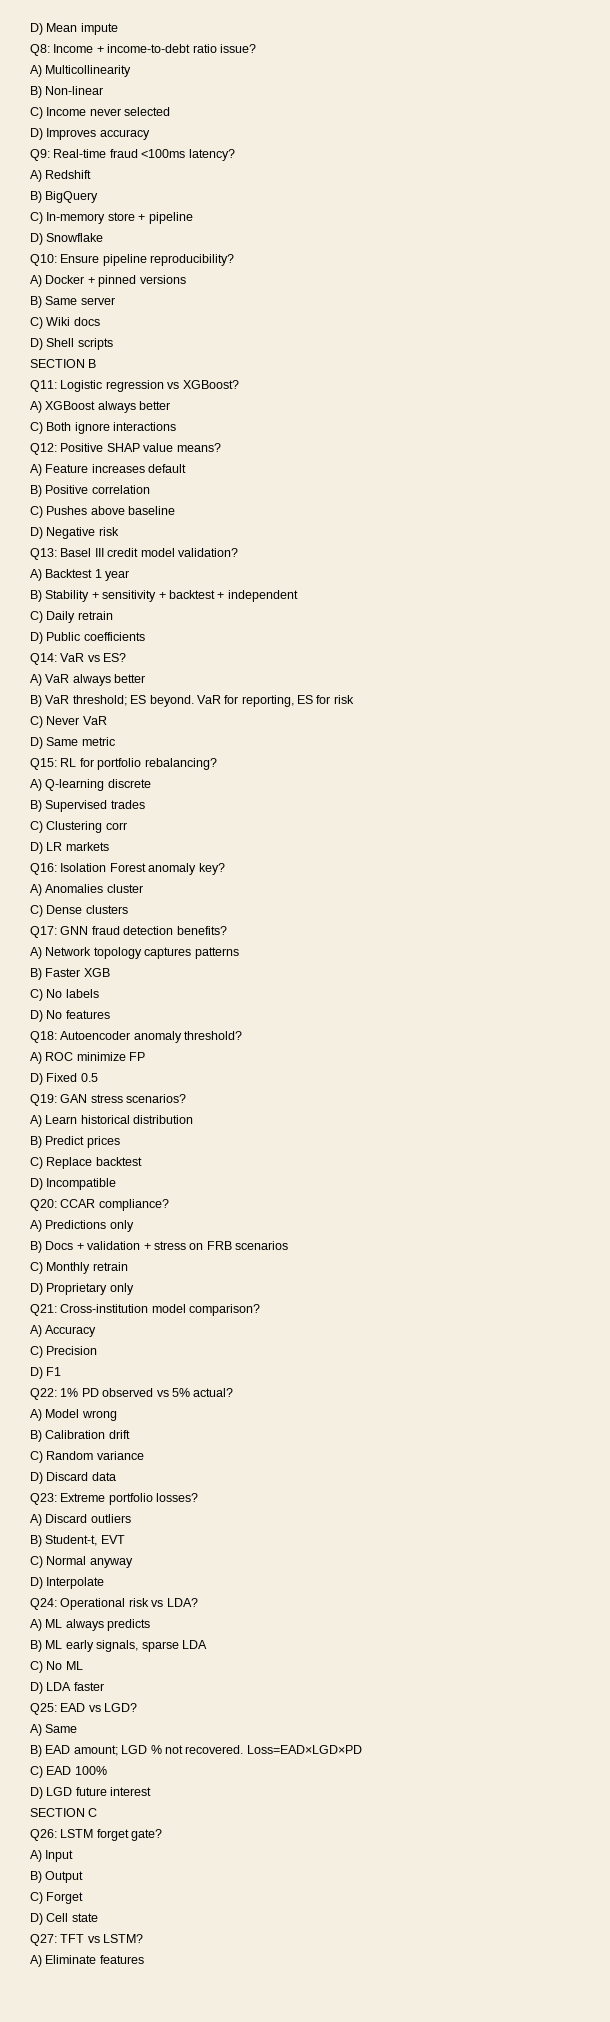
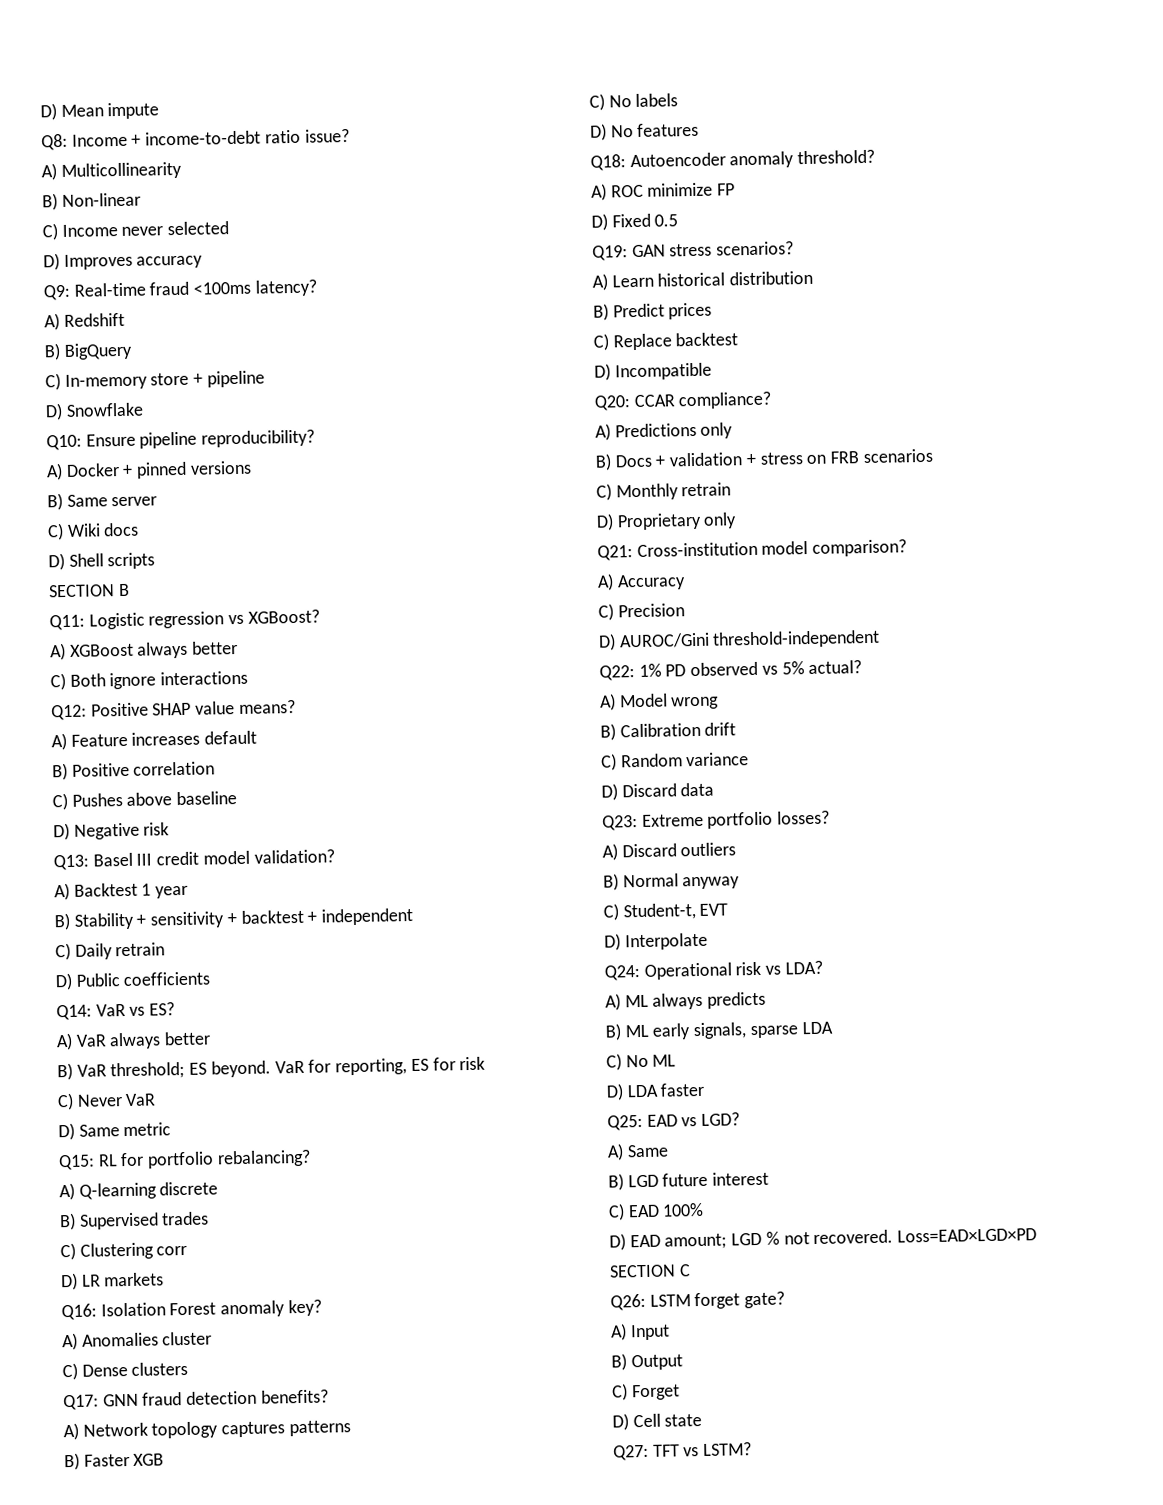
- D) F1
+ D) AUROC/Gini threshold-independent
- B) Student-t, EVT
+ B) Normal anyway
+ C) Student-t, EVT
- C) Normal anyway
- B) EAD amount; LGD % not recovered.
+ B) LGD future interest
+ C) EAD 100%
+ D) EAD amount; LGD % not recovered.
- C) EAD 100%
- D) LGD future interest
- A) Eliminate features

